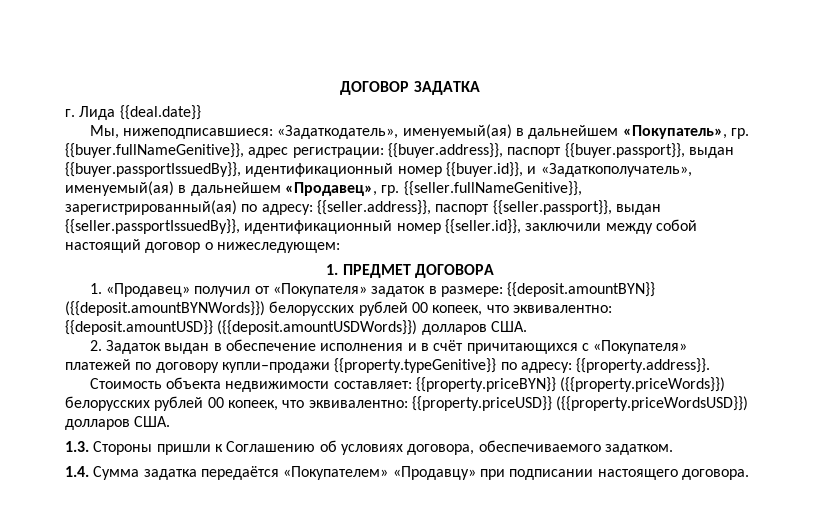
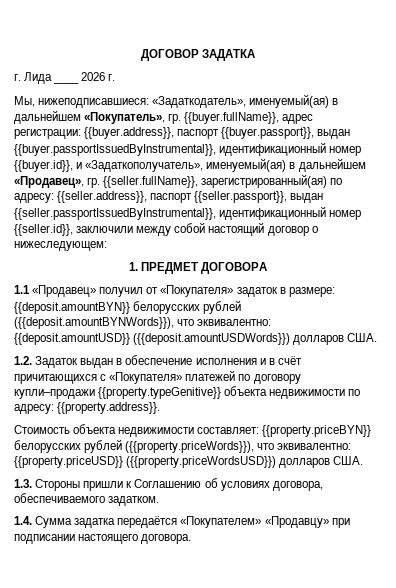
- г. Лида {{deal.date}}
+ г. Лида ____ 2026 г.
- {{buyer.fullNameGenitive}}, адрес регистрации: {{buyer.address}}, паспорт {{buyer.passport}}, выдан {{buyer.passportIssuedBy}}, идентификационный номер {{buyer.id}}, и «Задаткополучатель», именуемый(ая) в дальнейшем «Продавец», гр.
+ {{buyer.fullName}}, адрес регистрации: {{buyer.address}}, паспорт {{buyer.passport}}, выдан {{buyer.passportIssuedByInstrumental}}, идентификационный номер {{buyer.id}}, и «Задаткополучатель», именуемый(ая) в дальнейшем «Продавец», гр.
- {{seller.fullNameGenitive}}, зарегистрированный(ая) по адресу: {{seller.address}}, паспорт {{seller.passport}}, выдан {{seller.passportIssuedBy}}, идентификационный номер {{seller.id}}, заключили между собой настоящий договор о нижеследующем:
+ {{seller.fullName}}, зарегистрированный(ая) по адресу: {{seller.address}}, паспорт {{seller.passport}}, выдан {{seller.passportIssuedByInstrumental}}, идентификационный номер {{seller.id}}, заключили между собой настоящий договор о нижеследующем:
- 1. «Продавец» получил от «Покупателя» задаток в размере: {{deposit.amountBYN}} ({{deposit.amountBYNWords}}) белорусских рублей 00 копеек, что эквивалентно: {{deposit.amountUSD}} ({{deposit.amountUSDWords}}) долларов США.
+ 1.1 «Продавец» получил от «Покупателя» задаток в размере: {{deposit.amountBYN}} белорусских рублей ({{deposit.amountBYNWords}}), что эквивалентно: {{deposit.amountUSD}} ({{deposit.amountUSDWords}}) долларов США.
- 2. Задаток выдан в обеспечение исполнения и в счёт причитающихся с «Покупателя» платежей по договору купли–продажи {{property.typeGenitive}} по адресу: {{property.address}}.
+ 1.2. Задаток выдан в обеспечение исполнения и в счёт причитающихся с «Покупателя» платежей по договору купли–продажи {{property.typeGenitive}} объекта недвижимости по адресу: {{property.address}}.
- Стоимость объекта недвижимости составляет: {{property.priceBYN}} ({{property.priceWords}}) белорусских рублей 00 копеек, что эквивалентно: {{property.priceUSD}} ({{property.priceWordsUSD}}) долларов США.
+ Стоимость объекта недвижимости составляет: {{property.priceBYN}} белорусских рублей ({{property.priceWords}}), что эквивалентно: {{property.priceUSD}} ({{property.priceWordsUSD}}) долларов США.

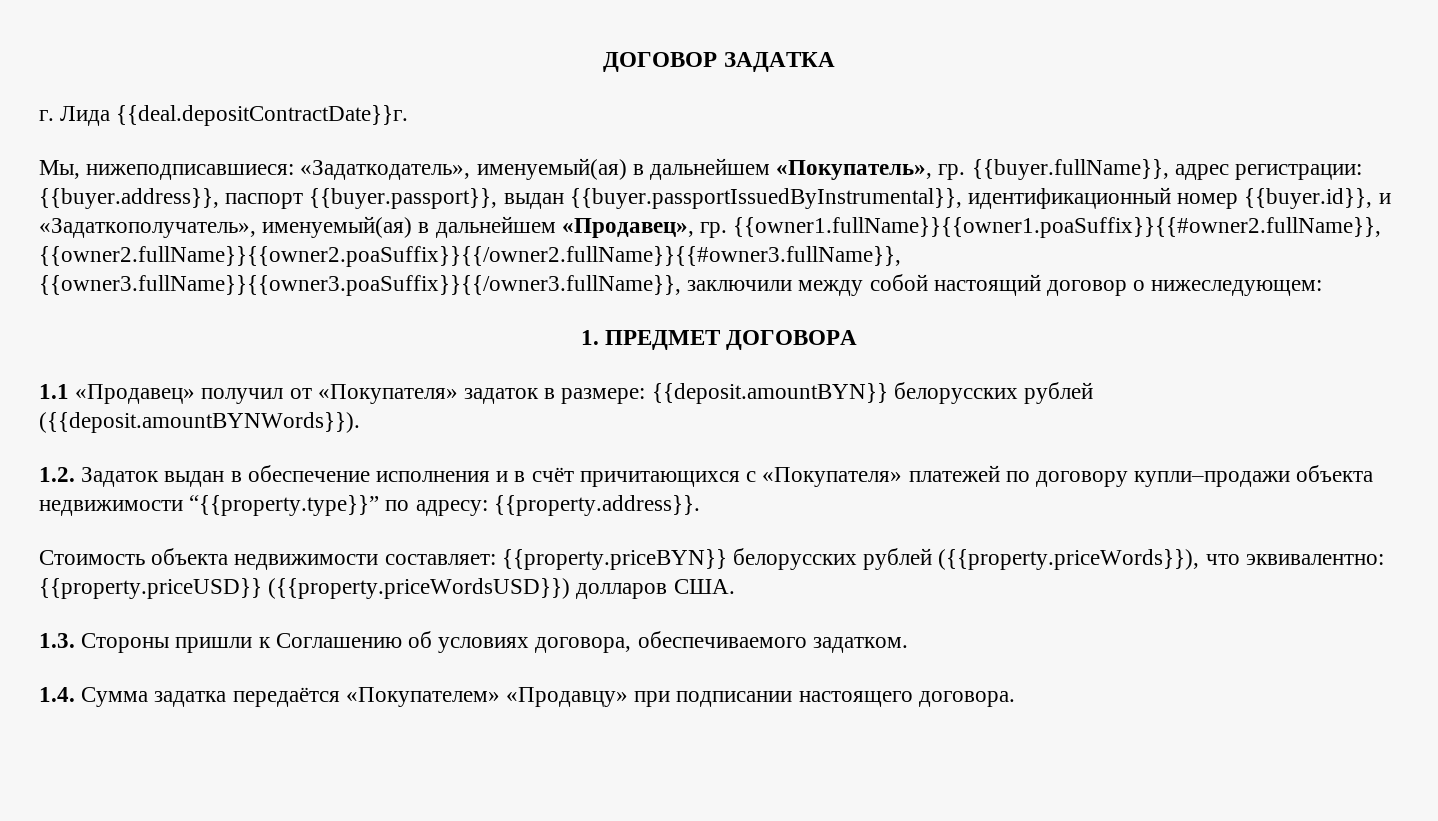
- г. Лида ____ 2026 г.
+ г. Лида {{deal.depositContractDate}}г.
- {{seller.fullName}}, зарегистрированный(ая) по адресу: {{seller.address}}, паспорт {{seller.passport}}, выдан {{seller.passportIssuedByInstrumental}}, идентификационный номер {{seller.id}}, заключили между собой настоящий договор о нижеследующем:
+ {{owner1.fullName}}{{owner1.poaSuffix}}{{#owner2.fullName}}, {{owner2.fullName}}{{owner2.poaSuffix}}{{/owner2.fullName}}{{#owner3.fullName}}, {{owner3.fullName}}{{owner3.poaSuffix}}{{/owner3.fullName}}, заключили между собой настоящий договор о нижеследующем:
- 1.1 «Продавец» получил от «Покупателя» задаток в размере: {{deposit.amountBYN}} белорусских рублей ({{deposit.amountBYNWords}}), что эквивалентно: {{deposit.amountUSD}} ({{deposit.amountUSDWords}}) долларов США.
+ 1.1 «Продавец» получил от «Покупателя» задаток в размере: {{deposit.amountBYN}} белорусских рублей ({{deposit.amountBYNWords}}).
- 1.2. Задаток выдан в обеспечение исполнения и в счёт причитающихся с «Покупателя» платежей по договору купли–продажи {{property.typeGenitive}} объекта недвижимости по адресу: {{property.address}}.
+ 1.2. Задаток выдан в обеспечение исполнения и в счёт причитающихся с «Покупателя» платежей по договору купли–продажи объекта недвижимости “{{property.type}}” по адресу: {{property.address}}.

